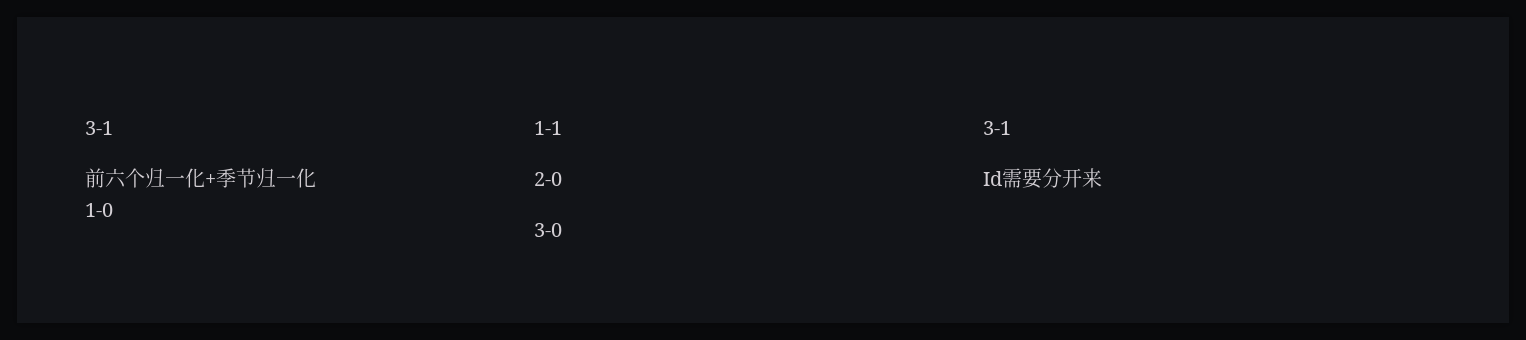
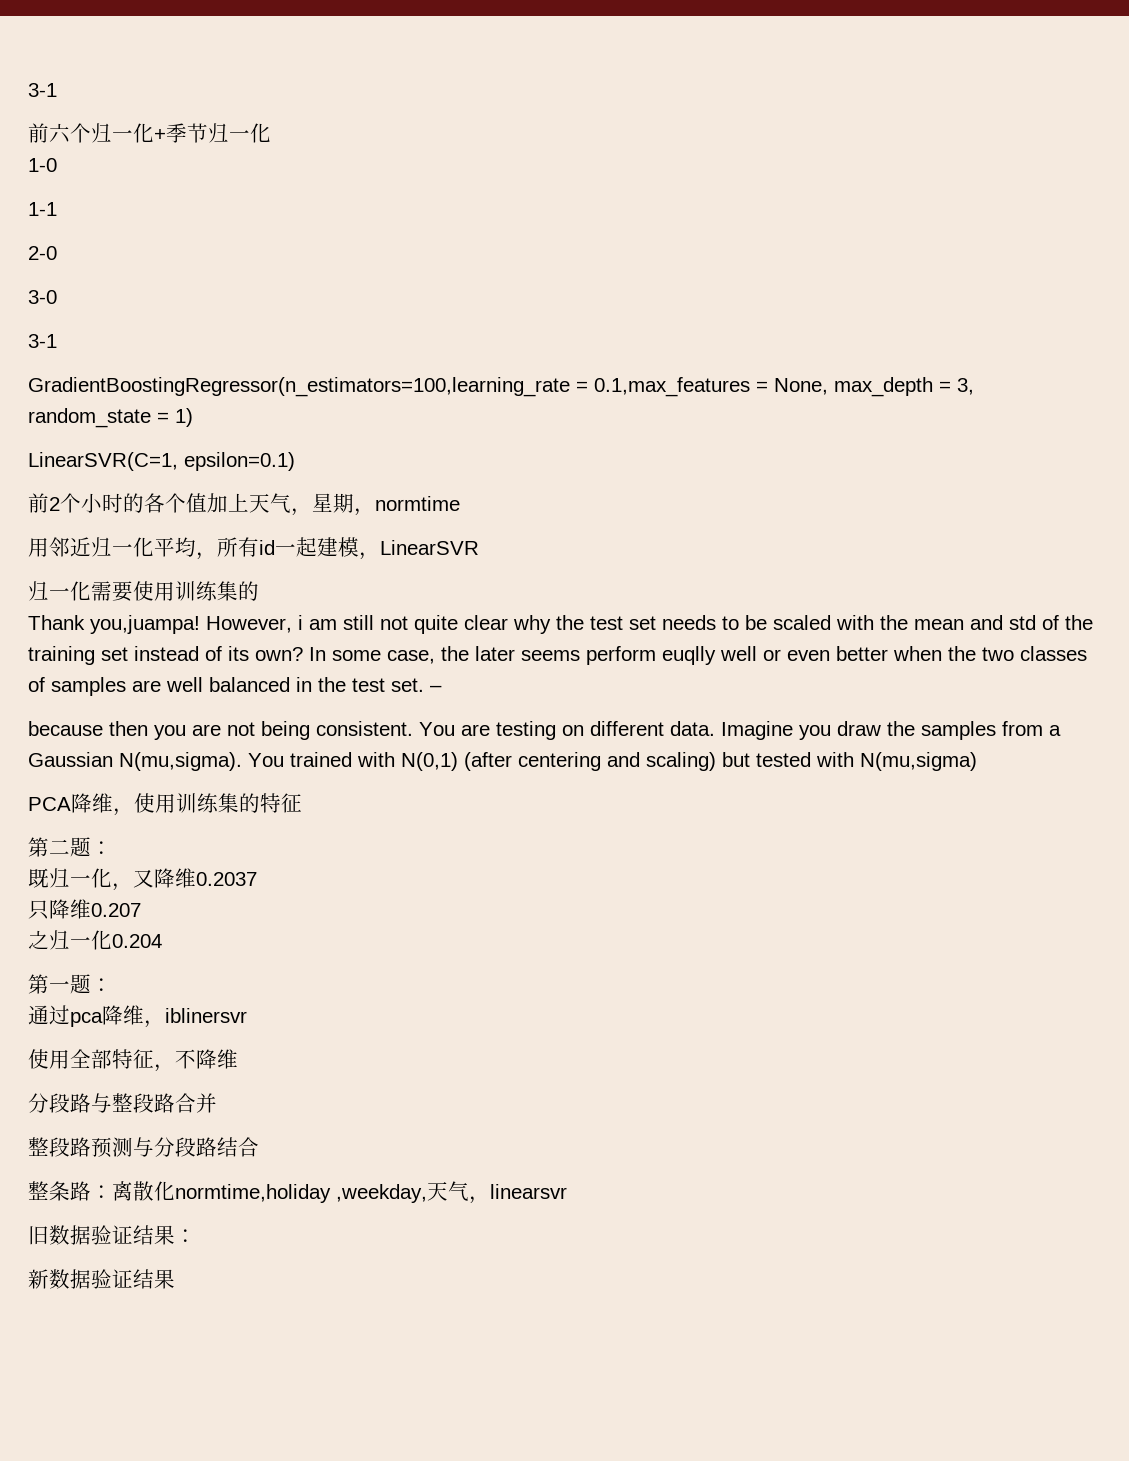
- Id需要分开来
+ GradientBoostingRegressor(n_estimators=100,learning_rate = 0.1,max_features = None, max_depth = 3, random_state = 1)
+ LinearSVR(C=1, epsilon=0.1)
+ 前2个小时的各个值加上天气，星期，normtime
+ 用邻近归一化平均，所有id一起建模，LinearSVR
+ 归一化需要使用训练集的
+ Thank you,juampa! However, i am still not quite clear why the test set needs to be scaled with the mean and std of the training set instead of its own? In some case, the later seems perform euqlly well or even better when the two classes of samples are well balanced in the test set. –
+ because then you are not being consistent. You are testing on different data. Imagine you draw the samples from a Gaussian N(mu,sigma). You trained with N(0,1) (after centering and scaling) but tested with N(mu,sigma)
+ PCA降维，使用训练集的特征
+ 第二题：
+ 既归一化，又降维0.2037
+ 只降维0.207
+ 之归一化0.204
+ 第一题：
+ 通过pca降维，iblinersvr
+ 使用全部特征，不降维
+ 分段路与整段路合并
+ 整段路预测与分段路结合
+ 整条路：离散化normtime,holiday ,weekday,天气，linearsvr
+ 旧数据验证结果：
+ 新数据验证结果

